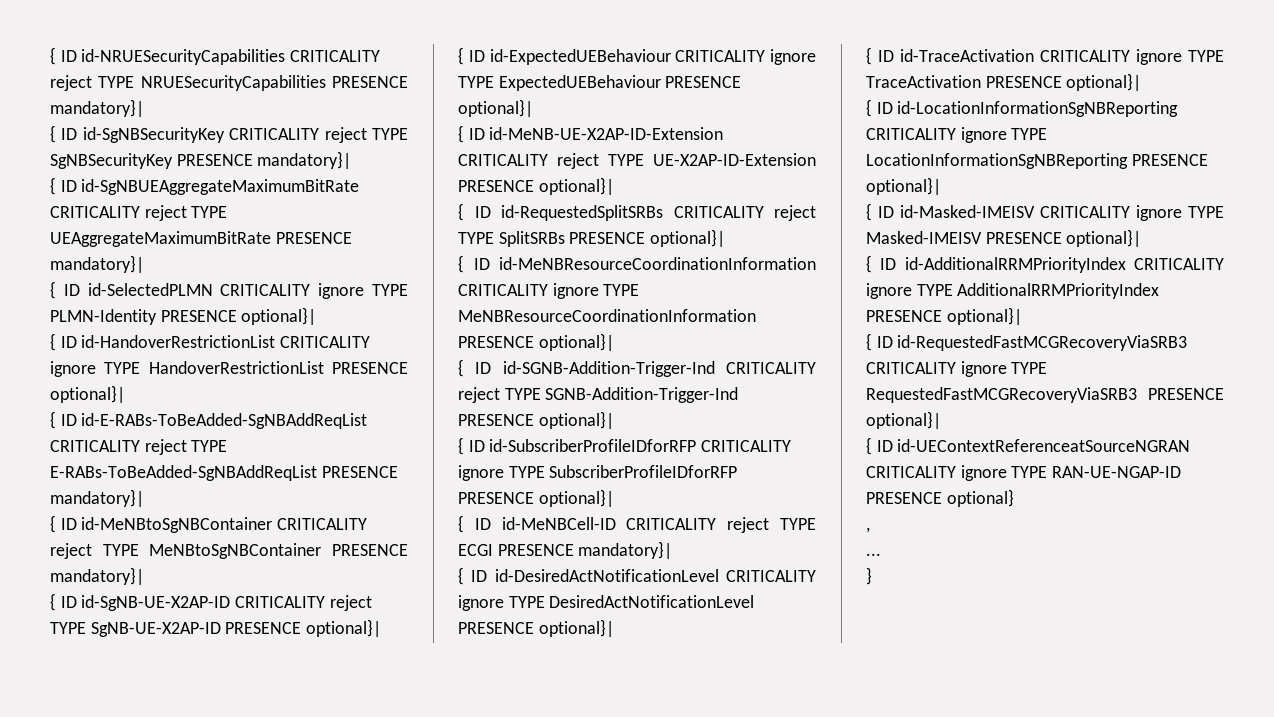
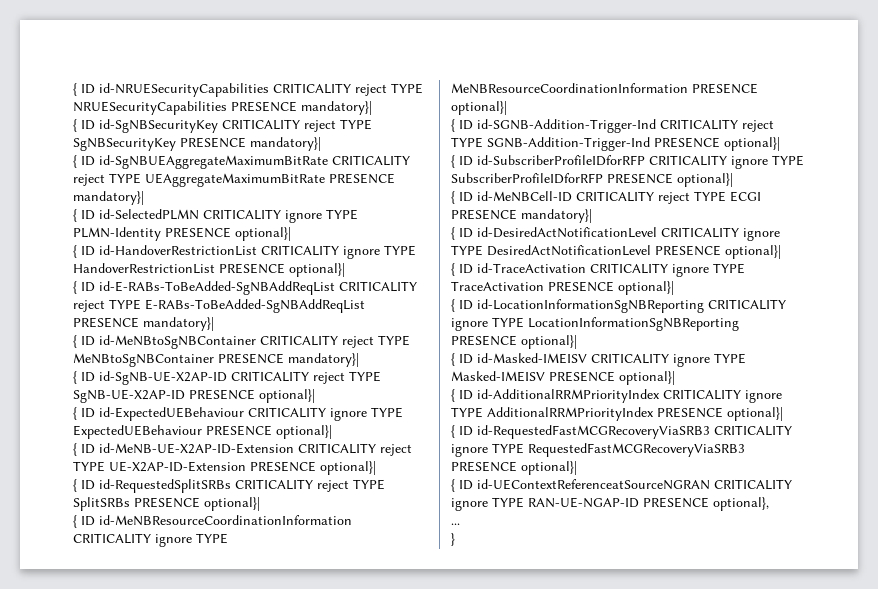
- { ID id-UEContextReferenceatSourceNGRAN CRITICALITY ignore TYPE RAN-UE-NGAP-ID PRESENCE optional}
- ,
+ { ID id-UEContextReferenceatSourceNGRAN CRITICALITY ignore TYPE RAN-UE-NGAP-ID PRESENCE optional},

